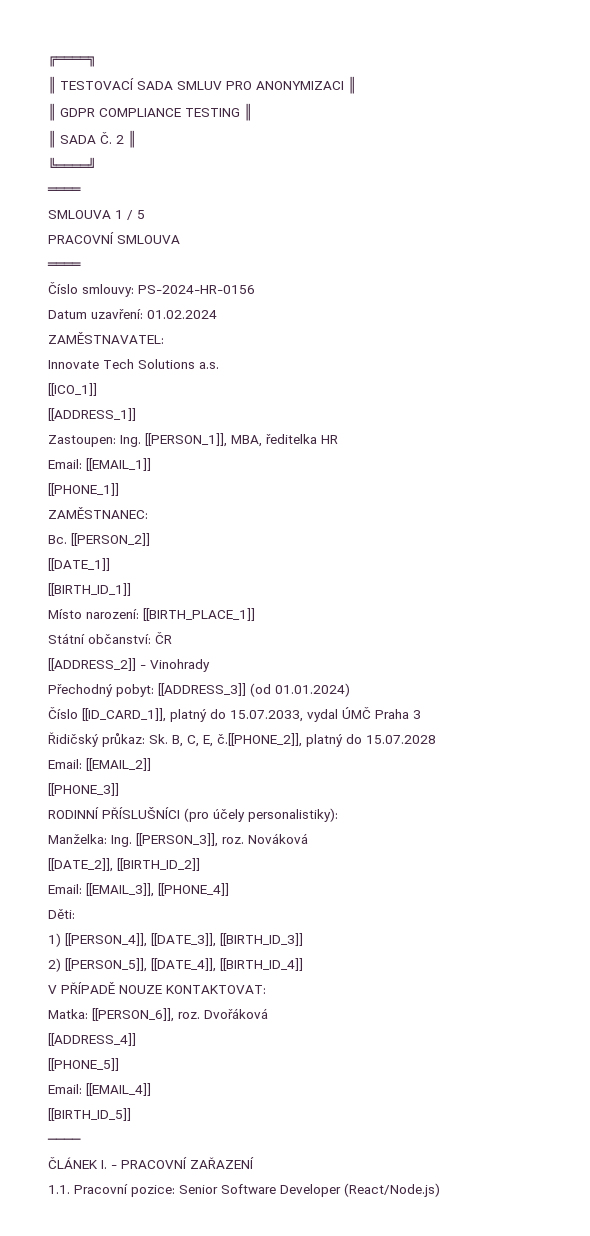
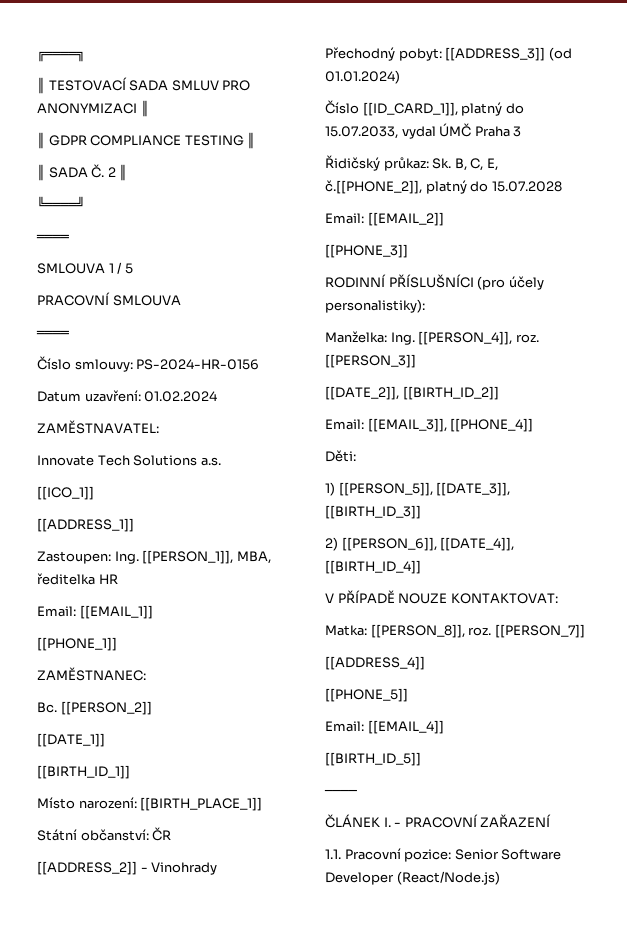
- Manželka: Ing. [[PERSON_3]], roz. Nováková
+ Manželka: Ing. [[PERSON_4]], roz. [[PERSON_3]]
- 1) [[PERSON_4]], [[DATE_3]], [[BIRTH_ID_3]]
+ 1) [[PERSON_5]], [[DATE_3]], [[BIRTH_ID_3]]
- 2) [[PERSON_5]], [[DATE_4]], [[BIRTH_ID_4]]
+ 2) [[PERSON_6]], [[DATE_4]], [[BIRTH_ID_4]]
- Matka: [[PERSON_6]], roz. Dvořáková
+ Matka: [[PERSON_8]], roz. [[PERSON_7]]

